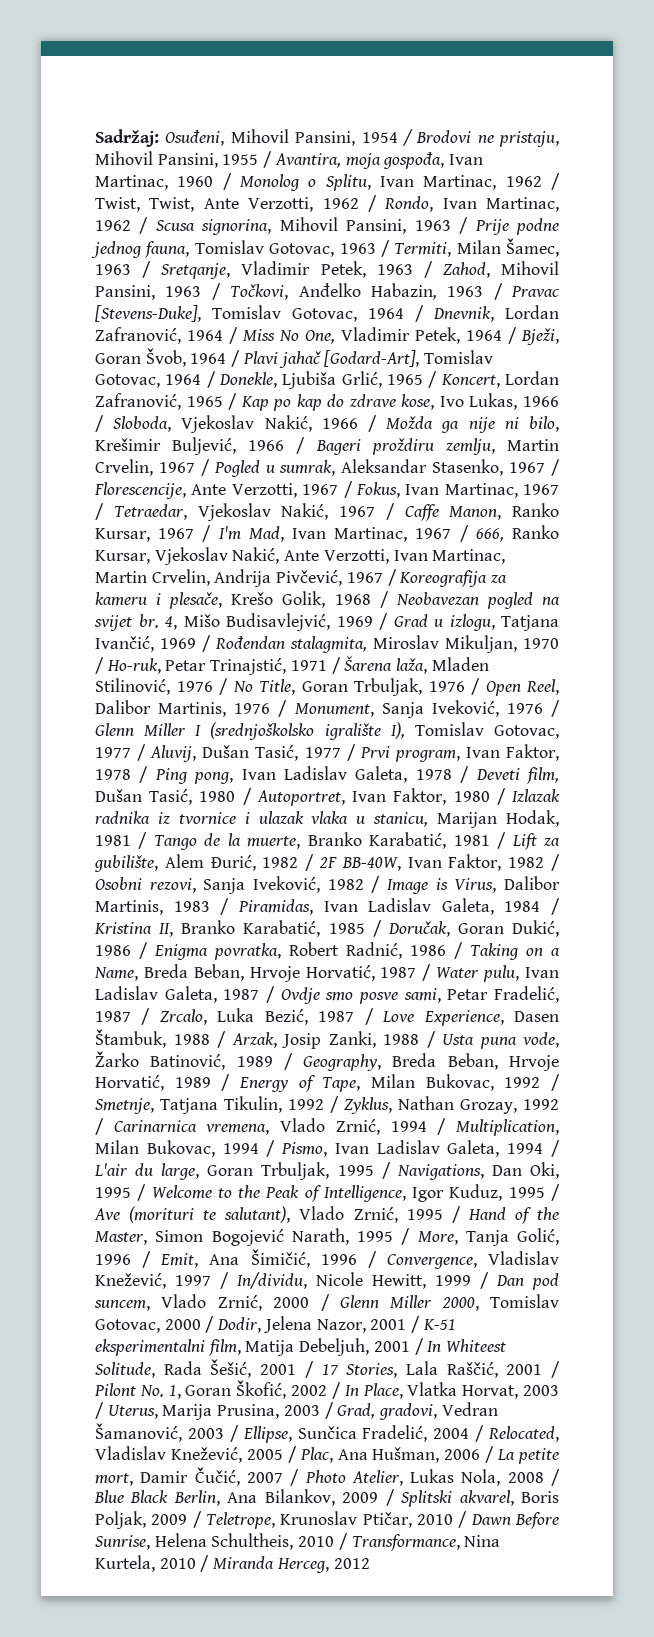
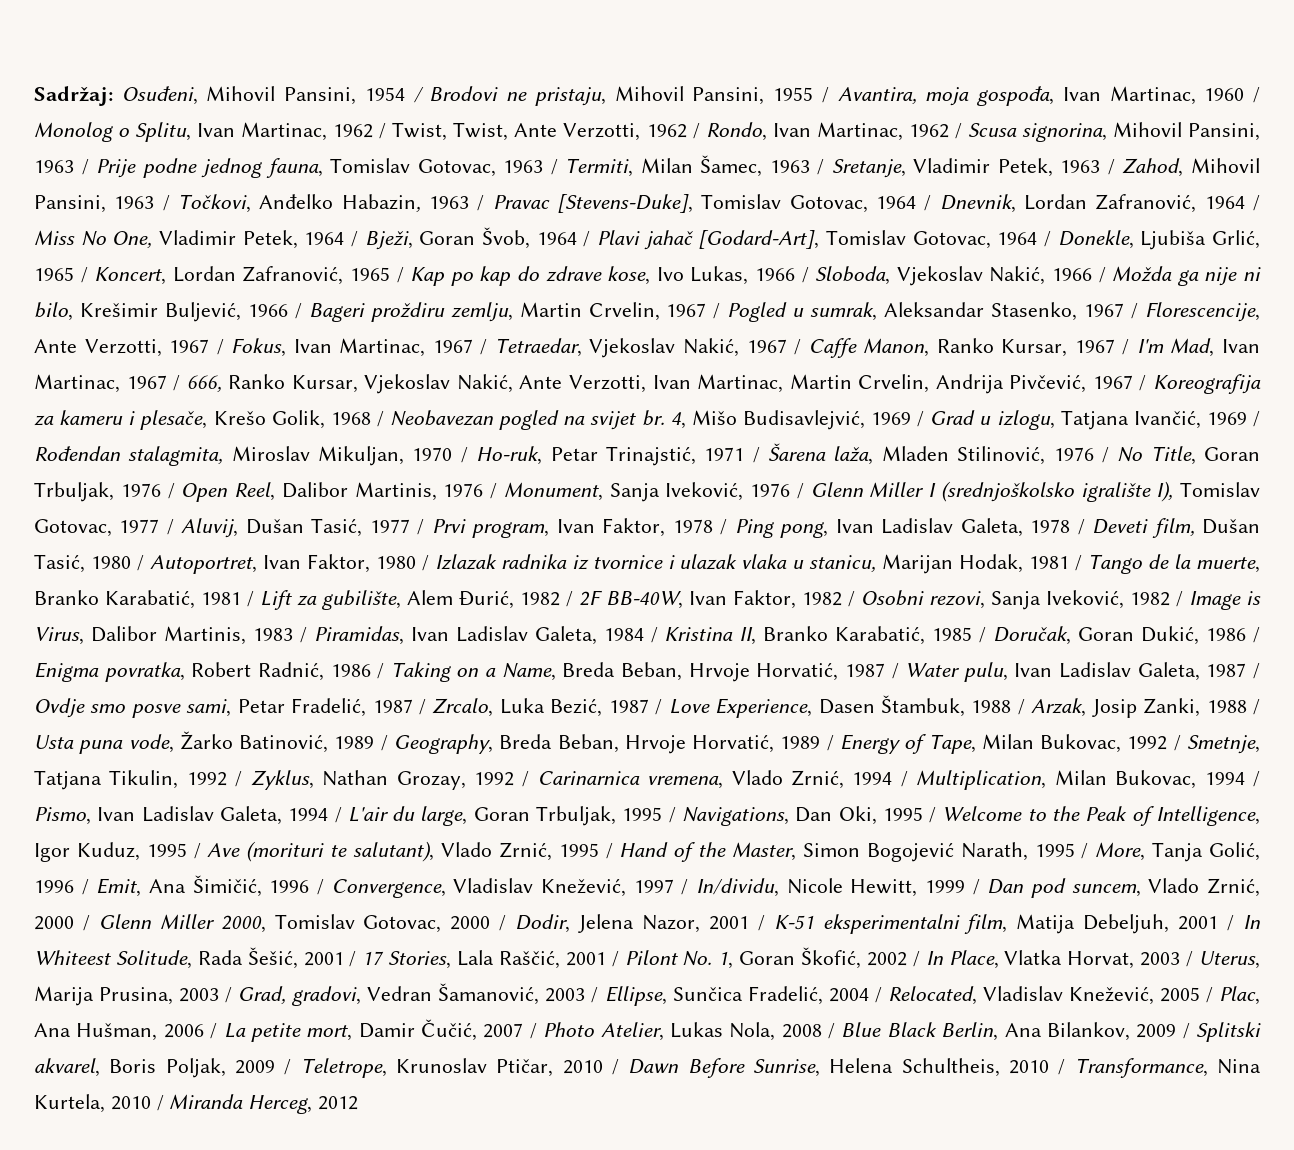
- Osuđeni, Mihovil Pansini, 1954 / Brodovi ne pristaju, Mihovil Pansini, 1955 / Avantira, moja gospođa, Ivan Martinac, 1960 / Monolog o Splitu, Ivan Martinac, 1962 / Twist, Twist, Ante Verzotti, 1962 / Rondo, Ivan Martinac, 1962 / Scusa signorina, Mihovil Pansini, 1963 / Prije podne jednog fauna, Tomislav Gotovac, 1963 / Termiti, Milan Šamec, 1963 / Sretqanje, Vladimir Petek, 1963 / Zahod, Mihovil Pansini, 1963 / Točkovi, Anđelko Habazin, 1963 / Pravac [Stevens-Duke], Tomislav Gotovac, 1964 / Dnevnik, Lordan Zafranović, 1964 / Miss No One, Vladimir Petek, 1964 / Bježi, Goran Švob, 1964 / Plavi jahač [Godard-Art], Tomislav Gotovac, 1964 / Donekle, Ljubiša Grlić, 1965 / Koncert, Lordan Zafranović, 1965 / Kap po kap do zdrave kose, Ivo Lukas, 1966 / Sloboda, Vjekoslav Nakić, 1966 / Možda ga nije ni bilo, Krešimir Buljević, 1966 / Bageri proždiru zemlju, Martin Crvelin, 1967 / Pogled u sumrak, Aleksandar Stasenko, 1967 / Florescencije, Ante Verzotti, 1967 / Fokus, Ivan Martinac, 1967 / Tetraedar, Vjekoslav Nakić, 1967 / Caffe Manon, Ranko Kursar, 1967 / I'm Mad, Ivan Martinac, 1967 / 666, Ranko Kursar, Vjekoslav Nakić, Ante Verzotti, Ivan Martinac, Martin Crvelin, Andrija Pivčević, 1967 / Koreografija za kameru i plesače, Krešo Golik, 1968 / Neobavezan pogled na svijet br.
+ Osuđeni, Mihovil Pansini, 1954 / Brodovi ne pristaju, Mihovil Pansini, 1955 / Avantira, moja gospođa, Ivan Martinac, 1960 / Monolog o Splitu, Ivan Martinac, 1962 / Twist, Twist, Ante Verzotti, 1962 / Rondo, Ivan Martinac, 1962 / Scusa signorina, Mihovil Pansini, 1963 / Prije podne jednog fauna, Tomislav Gotovac, 1963 / Termiti, Milan Šamec, 1963 / Sretanje, Vladimir Petek, 1963 / Zahod, Mihovil Pansini, 1963 / Točkovi, Anđelko Habazin, 1963 / Pravac [Stevens-Duke], Tomislav Gotovac, 1964 / Dnevnik, Lordan Zafranović, 1964 / Miss No One, Vladimir Petek, 1964 / Bježi, Goran Švob, 1964 / Plavi jahač [Godard-Art], Tomislav Gotovac, 1964 / Donekle, Ljubiša Grlić, 1965 / Koncert, Lordan Zafranović, 1965 / Kap po kap do zdrave kose, Ivo Lukas, 1966 / Sloboda, Vjekoslav Nakić, 1966 / Možda ga nije ni bilo, Krešimir Buljević, 1966 / Bageri proždiru zemlju, Martin Crvelin, 1967 / Pogled u sumrak, Aleksandar Stasenko, 1967 / Florescencije, Ante Verzotti, 1967 / Fokus, Ivan Martinac, 1967 / Tetraedar, Vjekoslav Nakić, 1967 / Caffe Manon, Ranko Kursar, 1967 / I'm Mad, Ivan Martinac, 1967 / 666, Ranko Kursar, Vjekoslav Nakić, Ante Verzotti, Ivan Martinac, Martin Crvelin, Andrija Pivčević, 1967 / Koreografija za kameru i plesače, Krešo Golik, 1968 / Neobavezan pogled na svijet br.

